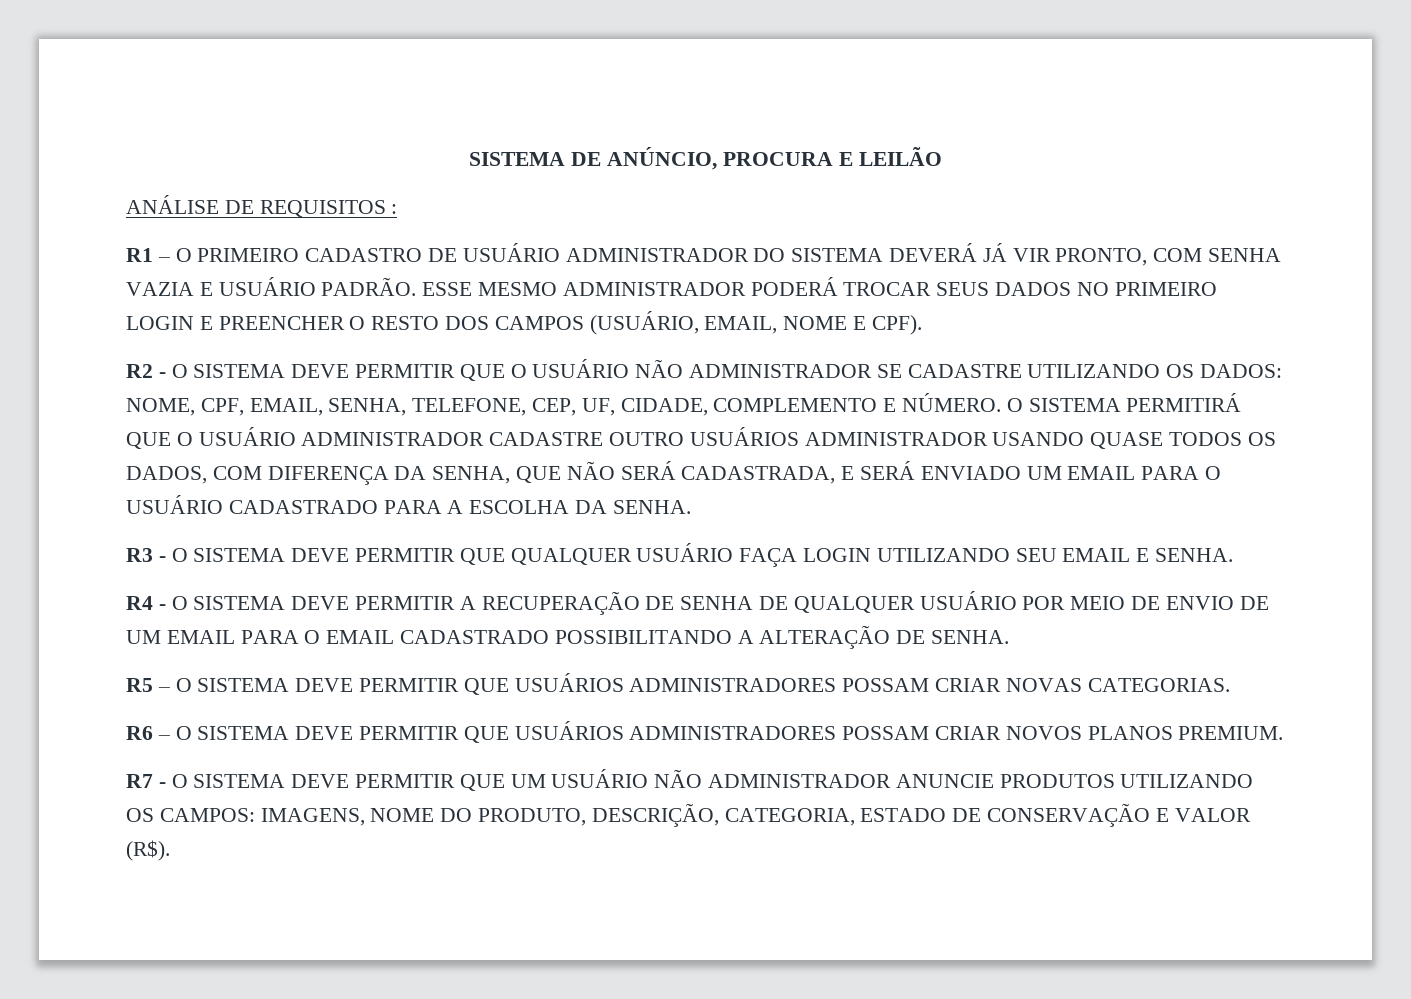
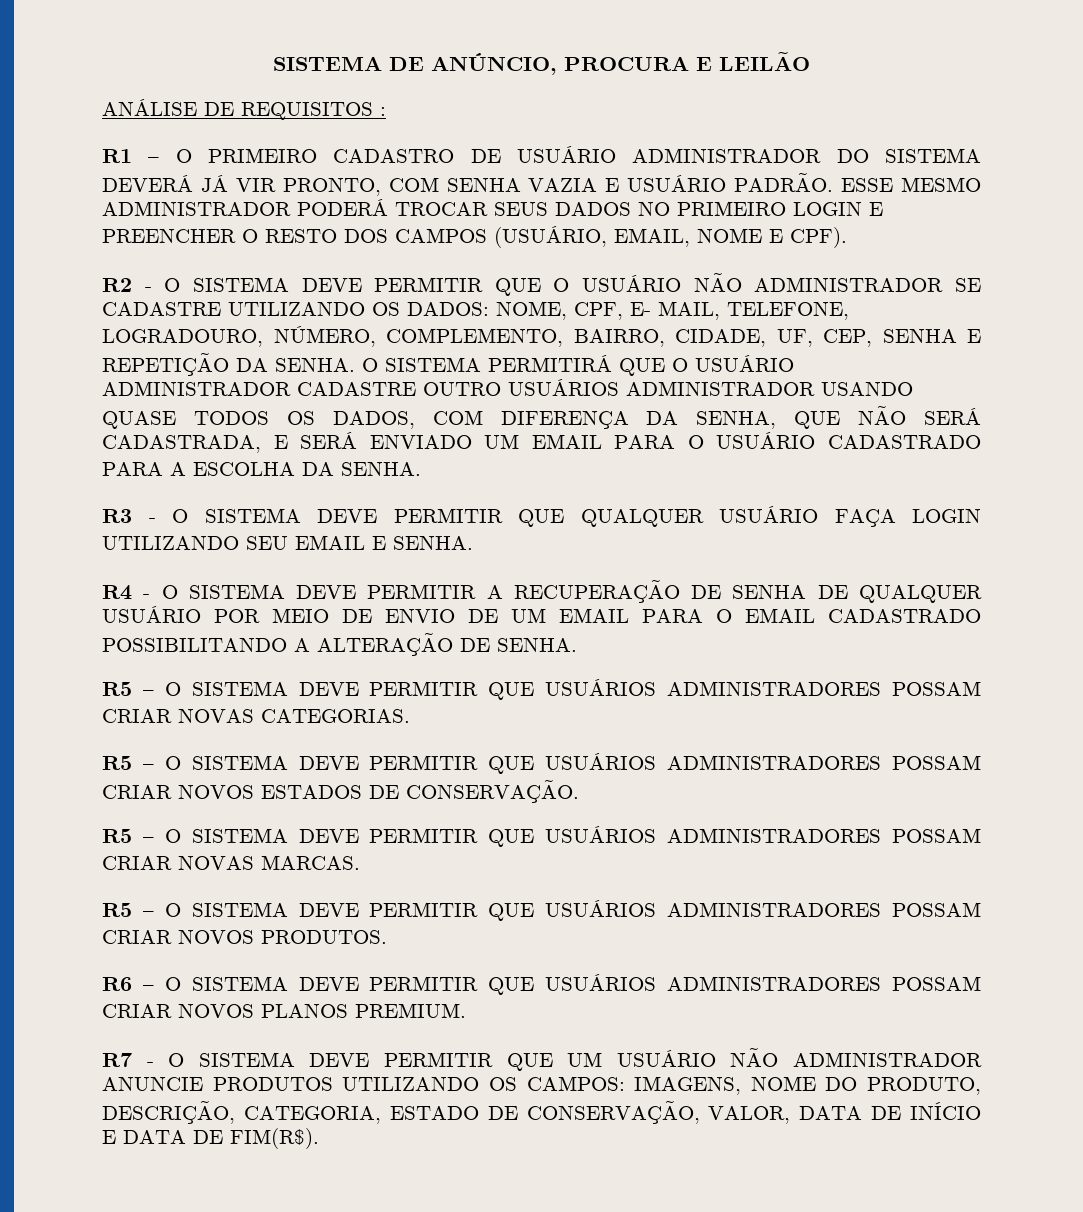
- R2 - O SISTEMA DEVE PERMITIR QUE O USUÁRIO NÃO ADMINISTRADOR SE CADASTRE UTILIZANDO OS DADOS: NOME, CPF, EMAIL, SENHA, TELEFONE, CEP, UF, CIDADE, COMPLEMENTO E NÚMERO.
+ R2 - O SISTEMA DEVE PERMITIR QUE O USUÁRIO NÃO ADMINISTRADOR SE CADASTRE UTILIZANDO OS DADOS: NOME, CPF, E- MAIL, TELEFONE, LOGRADOURO, NÚMERO, COMPLEMENTO, BAIRRO, CIDADE, UF, CEP, SENHA E REPETIÇÃO DA SENHA.
+ R5 – O SISTEMA DEVE PERMITIR QUE USUÁRIOS ADMINISTRADORES POSSAM CRIAR NOVOS ESTADOS DE CONSERVAÇÃO.
+ R5 – O SISTEMA DEVE PERMITIR QUE USUÁRIOS ADMINISTRADORES POSSAM CRIAR NOVAS MARCAS.
+ R5 – O SISTEMA DEVE PERMITIR QUE USUÁRIOS ADMINISTRADORES POSSAM CRIAR NOVOS PRODUTOS.
- R7 - O SISTEMA DEVE PERMITIR QUE UM USUÁRIO NÃO ADMINISTRADOR ANUNCIE PRODUTOS UTILIZANDO OS CAMPOS: IMAGENS, NOME DO PRODUTO, DESCRIÇÃO, CATEGORIA, ESTADO DE CONSERVAÇÃO E VALOR (R$).
+ R7 - O SISTEMA DEVE PERMITIR QUE UM USUÁRIO NÃO ADMINISTRADOR ANUNCIE PRODUTOS UTILIZANDO OS CAMPOS: IMAGENS, NOME DO PRODUTO, DESCRIÇÃO, CATEGORIA, ESTADO DE CONSERVAÇÃO, VALOR, DATA DE INÍCIO E DATA DE FIM(R$).

